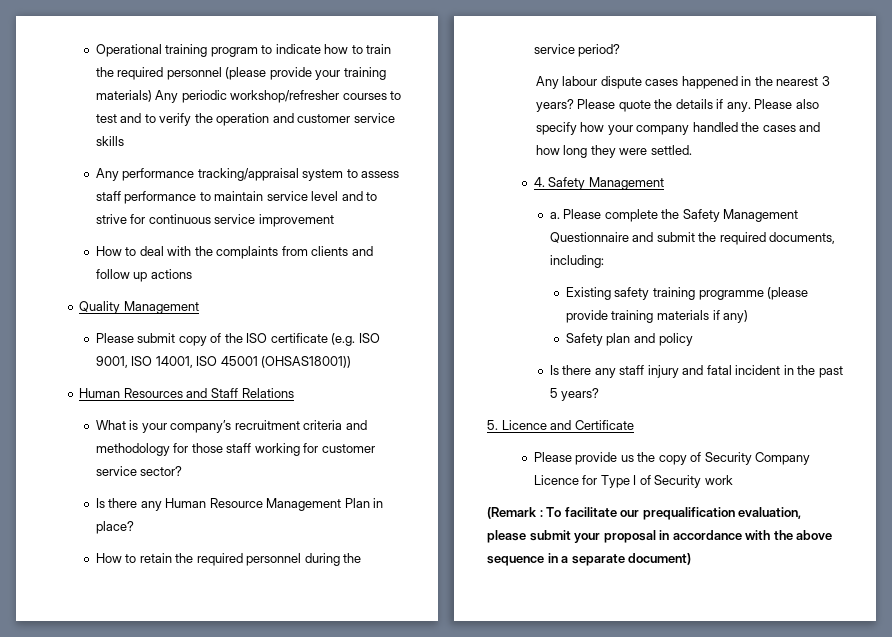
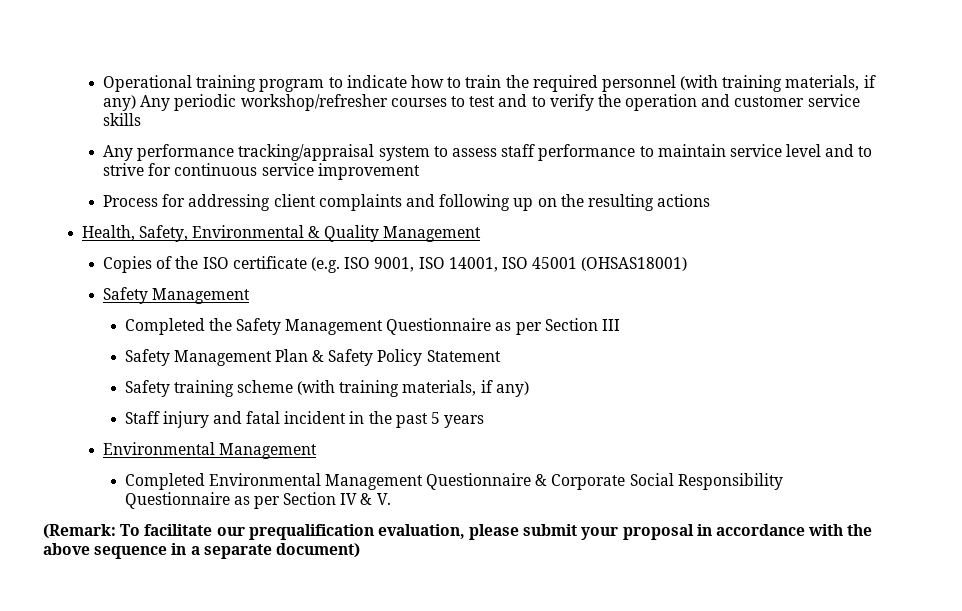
- Operational training program to indicate how to train the required personnel (please provide your training materials) Any periodic workshop/refresher courses to test and to verify the operation and customer service skills
+ Operational training program to indicate how to train the required personnel (with training materials, if any) Any periodic workshop/refresher courses to test and to verify the operation and customer service skills
- How to deal with the complaints from clients and follow up actions
- Quality Management
+ Process for addressing client complaints and following up on the resulting actions
+ Health, Safety, Environmental & Quality Management
- Please submit copy of the ISO certificate (e.g. ISO 9001, ISO 14001, ISO 45001 (OHSAS18001))
- Human Resources and Staff Relations
- What is your company’s recruitment criteria and methodology for those staff working for customer service sector?
- Is there any Human Resource Management Plan in place?
- How to retain the required personnel during the service period?
- Any labour dispute cases happened in the nearest 3 years? Please quote the details if any. Please also specify how your company handled the cases and how long they were settled.
- 4. Safety Management
+ Copies of the ISO certificate (e.g. ISO 9001, ISO 14001, ISO 45001 (OHSAS18001)
+ Safety Management
- a. Please complete the Safety Management Questionnaire and submit the required documents, including:
- Existing safety training programme (please provide training materials if any)
- Safety plan and policy
- Is there any staff injury and fatal incident in the past 5 years?
- 5. Licence and Certificate
- Please provide us the copy of Security Company Licence for Type I of Security work
- (Remark : To facilitate our prequalification evaluation, please submit your proposal in accordance with the above sequence in a separate document)
+ Completed the Safety Management Questionnaire as per Section III
+ Safety Management Plan & Safety Policy Statement
+ Safety training scheme (with training materials, if any)
+ Staff injury and fatal incident in the past 5 years
+ Environmental Management
+ Completed Environmental Management Questionnaire & Corporate Social Responsibility Questionnaire as per Section IV & V.
+ (Remark: To facilitate our prequalification evaluation, please submit your proposal in accordance with the above sequence in a separate document)

